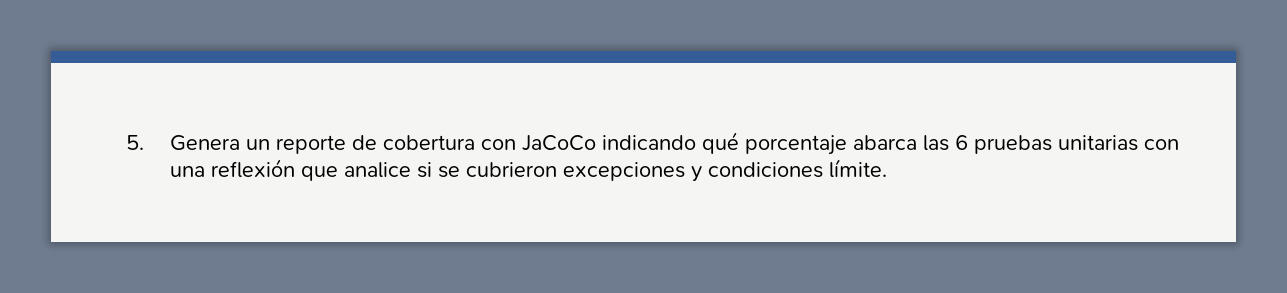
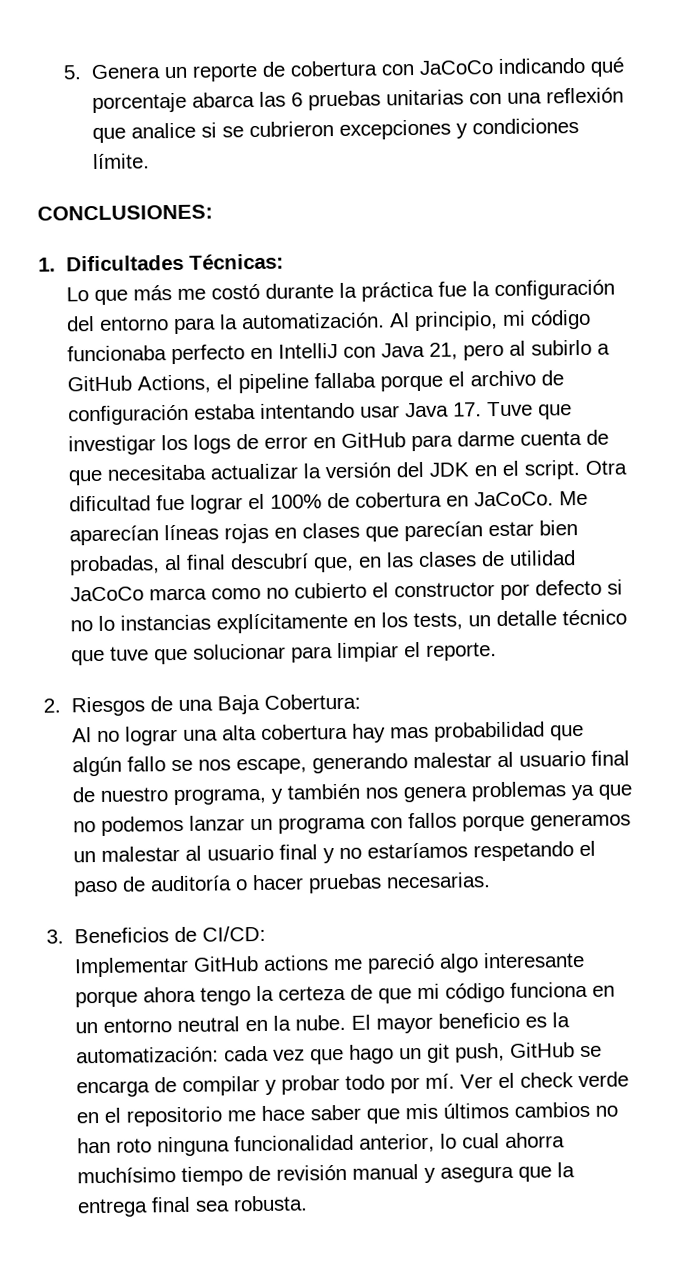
+ CONCLUSIONES:
+ 1. Dificultades Técnicas:
+ Lo que más me costó durante la práctica fue la configuración del entorno para la automatización. Al principio, mi código funcionaba perfecto en IntelliJ con Java 21, pero al subirlo a GitHub Actions, el pipeline fallaba porque el archivo de configuración estaba intentando usar Java 17. Tuve que investigar los logs de error en GitHub para darme cuenta de que necesitaba actualizar la versión del JDK en el script. Otra dificultad fue lograr el 100% de cobertura en JaCoCo. Me aparecían líneas rojas en clases que parecían estar bien probadas, al final descubrí que, en las clases de utilidad JaCoCo marca como no cubierto el constructor por defecto si no lo instancias explícitamente en los tests, un detalle técnico que tuve que solucionar para limpiar el reporte.
+ 2. Riesgos de una Baja Cobertura:
+ Al no lograr una alta cobertura hay mas probabilidad que algún fallo se nos escape, generando malestar al usuario final de nuestro programa, y también nos genera problemas ya que no podemos lanzar un programa con fallos porque generamos un malestar al usuario final y no estaríamos respetando el paso de auditoría o hacer pruebas necesarias.
+ 3. Beneficios de CI/CD:
+ Implementar GitHub actions me pareció algo interesante porque ahora tengo la certeza de que mi código funciona en un entorno neutral en la nube. El mayor beneficio es la automatización: cada vez que hago un git push, GitHub se encarga de compilar y probar todo por mí. Ver el check verde en el repositorio me hace saber que mis últimos cambios no han roto ninguna funcionalidad anterior, lo cual ahorra muchísimo tiempo de revisión manual y asegura que la entrega final sea robusta.

